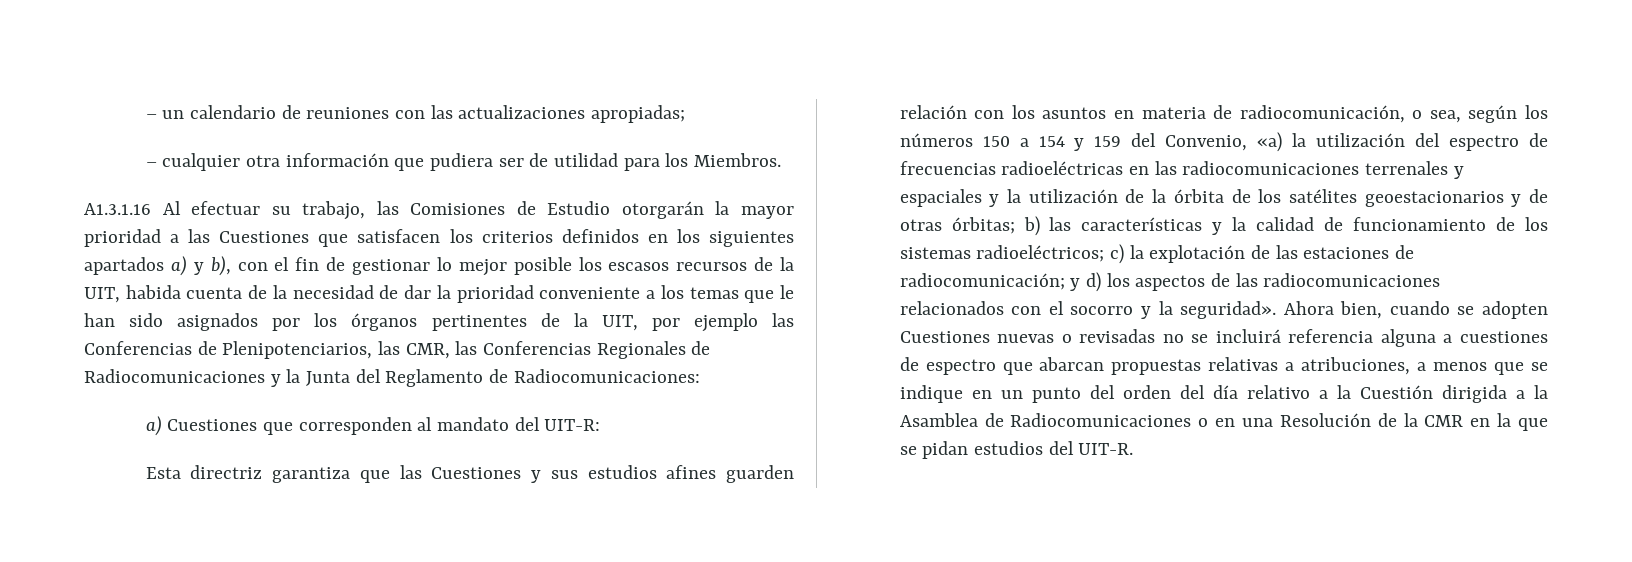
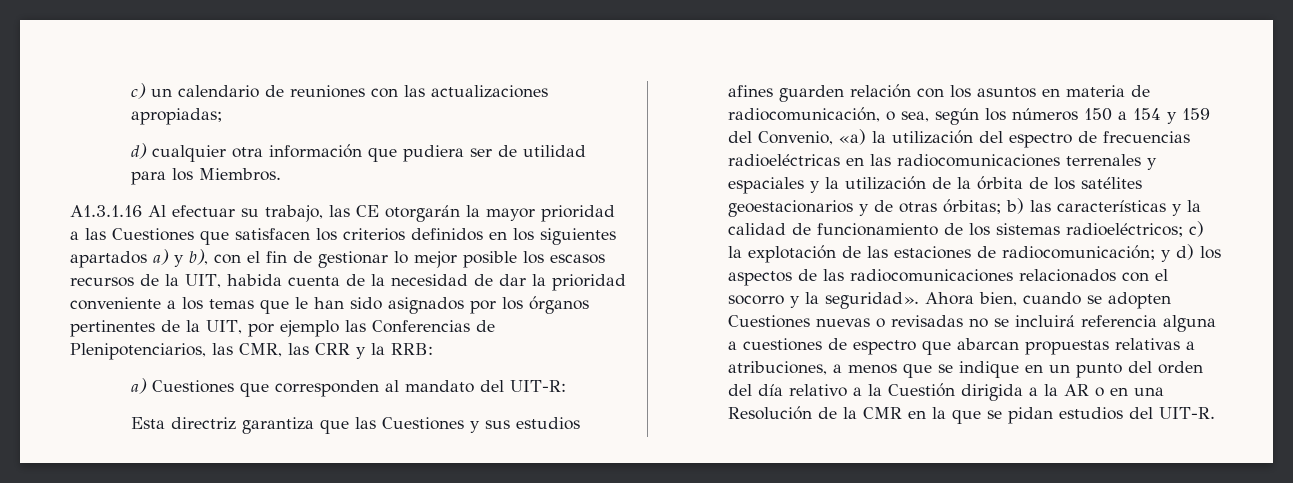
- – un calendario de reuniones con las actualizaciones apropiadas;
+ c) un calendario de reuniones con las actualizaciones apropiadas;
- – cualquier otra información que pudiera ser de utilidad para los Miembros.
+ d) cualquier otra información que pudiera ser de utilidad para los Miembros.
- A1.3.1.16 Al efectuar su trabajo, las Comisiones de Estudio otorgarán la mayor prioridad a las Cuestiones que satisfacen los criterios definidos en los siguientes apartados a) y b), con el fin de gestionar lo mejor posible los escasos recursos de la UIT, habida cuenta de la necesidad de dar la prioridad conveniente a los temas que le han sido asignados por los órganos pertinentes de la UIT, por ejemplo las Conferencias de Plenipotenciarios, las CMR, las Conferencias Regionales de Radiocomunicaciones y la Junta del Reglamento de Radiocomunicaciones:
+ A1.3.1.16 Al efectuar su trabajo, las CE otorgarán la mayor prioridad a las Cuestiones que satisfacen los criterios definidos en los siguientes apartados a) y b), con el fin de gestionar lo mejor posible los escasos recursos de la UIT, habida cuenta de la necesidad de dar la prioridad conveniente a los temas que le han sido asignados por los órganos pertinentes de la UIT, por ejemplo las Conferencias de Plenipotenciarios, las CMR, las CRR y la RRB:
- Ahora bien, cuando se adopten Cuestiones nuevas o revisadas no se incluirá referencia alguna a cuestiones de espectro que abarcan propuestas relativas a atribuciones, a menos que se indique en un punto del orden del día relativo a la Cuestión dirigida a la Asamblea de Radiocomunicaciones o en una Resolución de la CMR en la que se pidan estudios del UIT-R.
+ Ahora bien, cuando se adopten Cuestiones nuevas o revisadas no se incluirá referencia alguna a cuestiones de espectro que abarcan propuestas relativas a atribuciones, a menos que se indique en un punto del orden del día relativo a la Cuestión dirigida a la AR o en una Resolución de la CMR en la que se pidan estudios del UIT-R.

